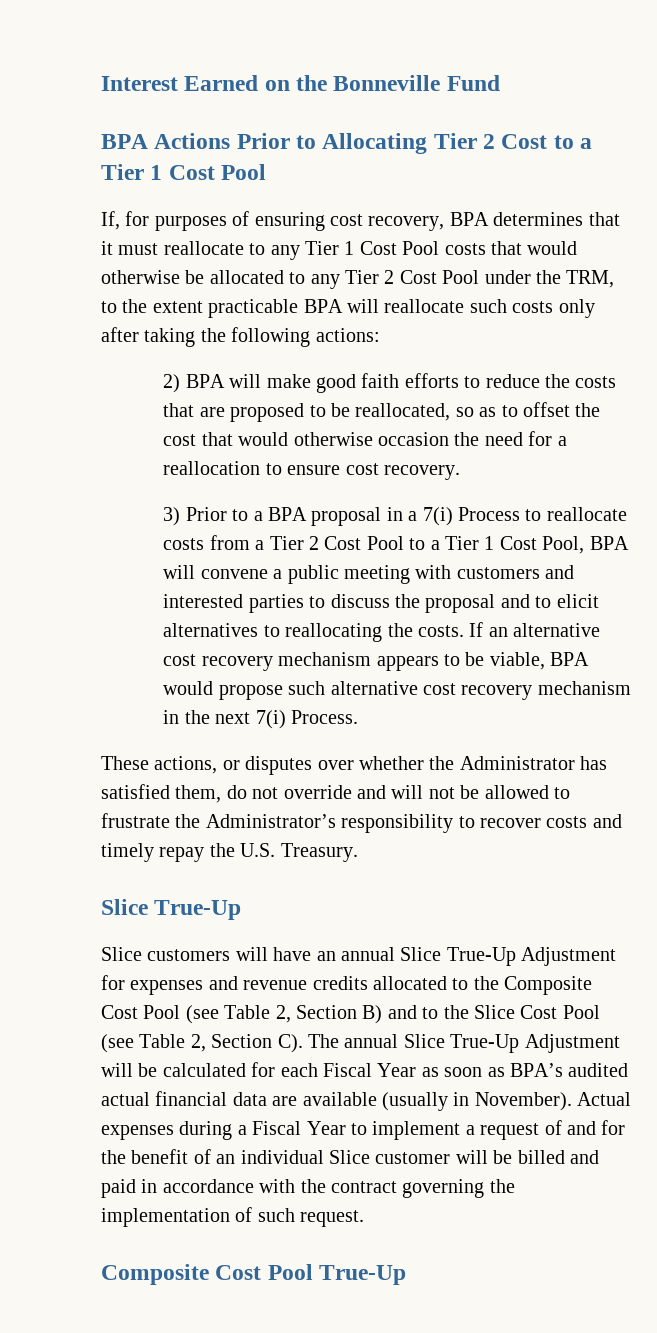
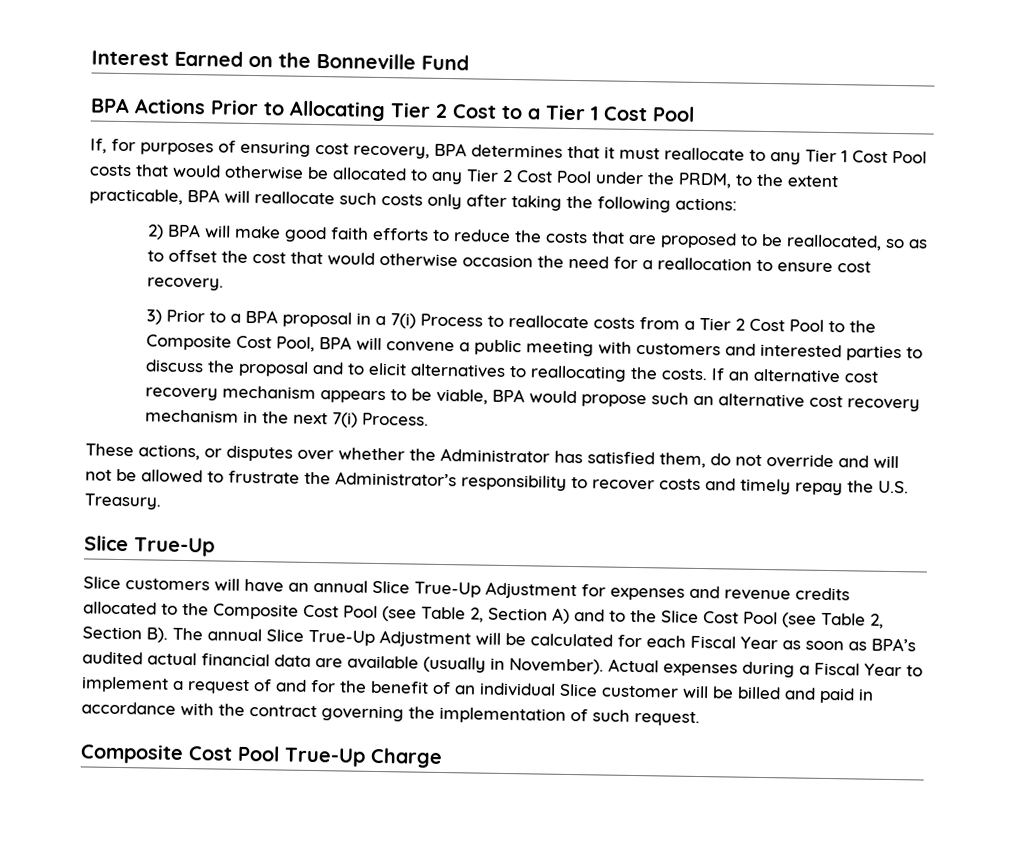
- If, for purposes of ensuring cost recovery, BPA determines that it must reallocate to any Tier 1 Cost Pool costs that would otherwise be allocated to any Tier 2 Cost Pool under the TRM, to the extent practicable BPA will reallocate such costs only after taking the following actions:
+ If, for purposes of ensuring cost recovery, BPA determines that it must reallocate to any Tier 1 Cost Pool costs that would otherwise be allocated to any Tier 2 Cost Pool under the PRDM, to the extent practicable, BPA will reallocate such costs only after taking the following actions:
- 3) Prior to a BPA proposal in a 7(i) Process to reallocate costs from a Tier 2 Cost Pool to a Tier 1 Cost Pool, BPA will convene a public meeting with customers and interested parties to discuss the proposal and to elicit alternatives to reallocating the costs.
+ 3) Prior to a BPA proposal in a 7(i) Process to reallocate costs from a Tier 2 Cost Pool to the Composite Cost Pool, BPA will convene a public meeting with customers and interested parties to discuss the proposal and to elicit alternatives to reallocating the costs.
- If an alternative cost recovery mechanism appears to be viable, BPA would propose such alternative cost recovery mechanism in the next 7(i) Process.
+ If an alternative cost recovery mechanism appears to be viable, BPA would propose such an alternative cost recovery mechanism in the next 7(i) Process.
- Slice customers will have an annual Slice True-Up Adjustment for expenses and revenue credits allocated to the Composite Cost Pool (see Table 2, Section B) and to the Slice Cost Pool (see Table 2, Section C). The annual Slice True-Up Adjustment will be calculated for each Fiscal Year as soon as BPA’s audited actual financial data are available (usually in November).
+ Slice customers will have an annual Slice True-Up Adjustment for expenses and revenue credits allocated to the Composite Cost Pool (see Table 2, Section A) and to the Slice Cost Pool (see Table 2, Section B). The annual Slice True-Up Adjustment will be calculated for each Fiscal Year as soon as BPA’s audited actual financial data are available (usually in November).
- Composite Cost Pool True-Up
+ Composite Cost Pool True-Up Charge

